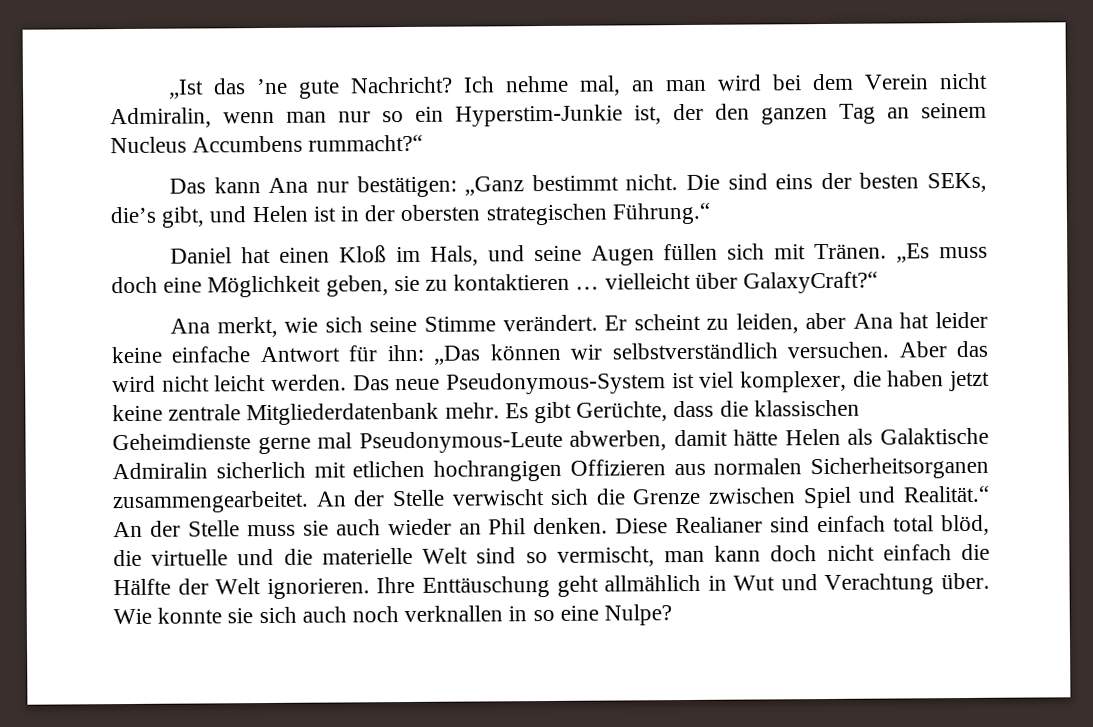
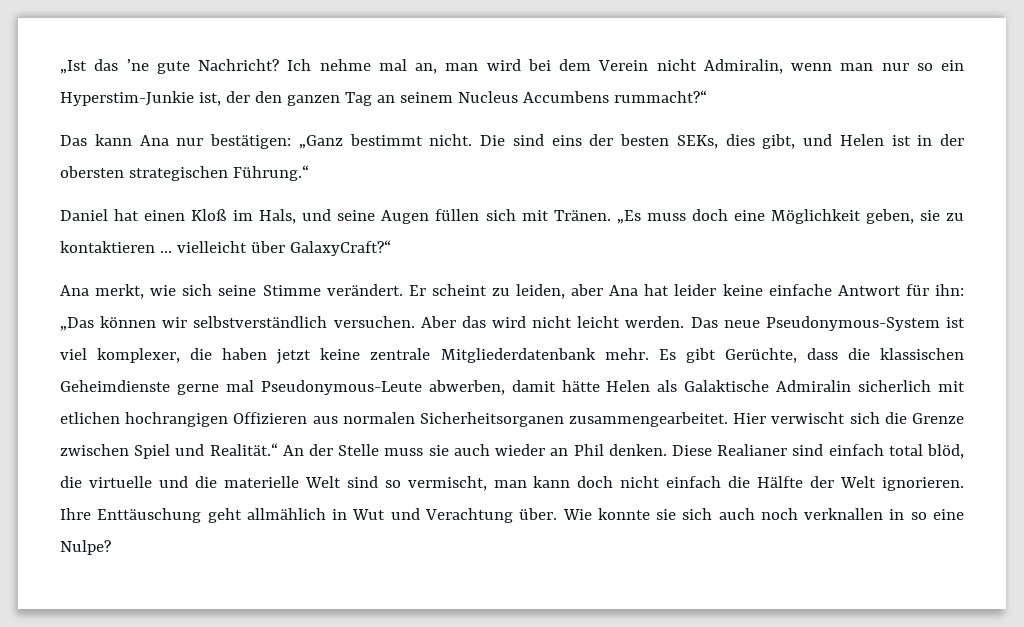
- Ich nehme mal, an man wird bei dem Verein nicht Admiralin, wenn man nur so ein Hyperstim-Junkie ist, der den ganzen Tag an seinem Nucleus Accumbens rummacht?“
+ Ich nehme mal an, man wird bei dem Verein nicht Admiralin, wenn man nur so ein Hyperstim-Junkie ist, der den ganzen Tag an seinem Nucleus Accumbens rummacht?“
- Die sind eins der besten SEKs, die’s gibt, und Helen ist in der obersten strategischen Führung.“
+ Die sind eins der besten SEKs, dies gibt, und Helen ist in der obersten strategischen Führung.“
- An der Stelle verwischt sich die Grenze zwischen Spiel und Realität.“ An der Stelle muss sie auch wieder an Phil denken.
+ Hier verwischt sich die Grenze zwischen Spiel und Realität.“ An der Stelle muss sie auch wieder an Phil denken.

